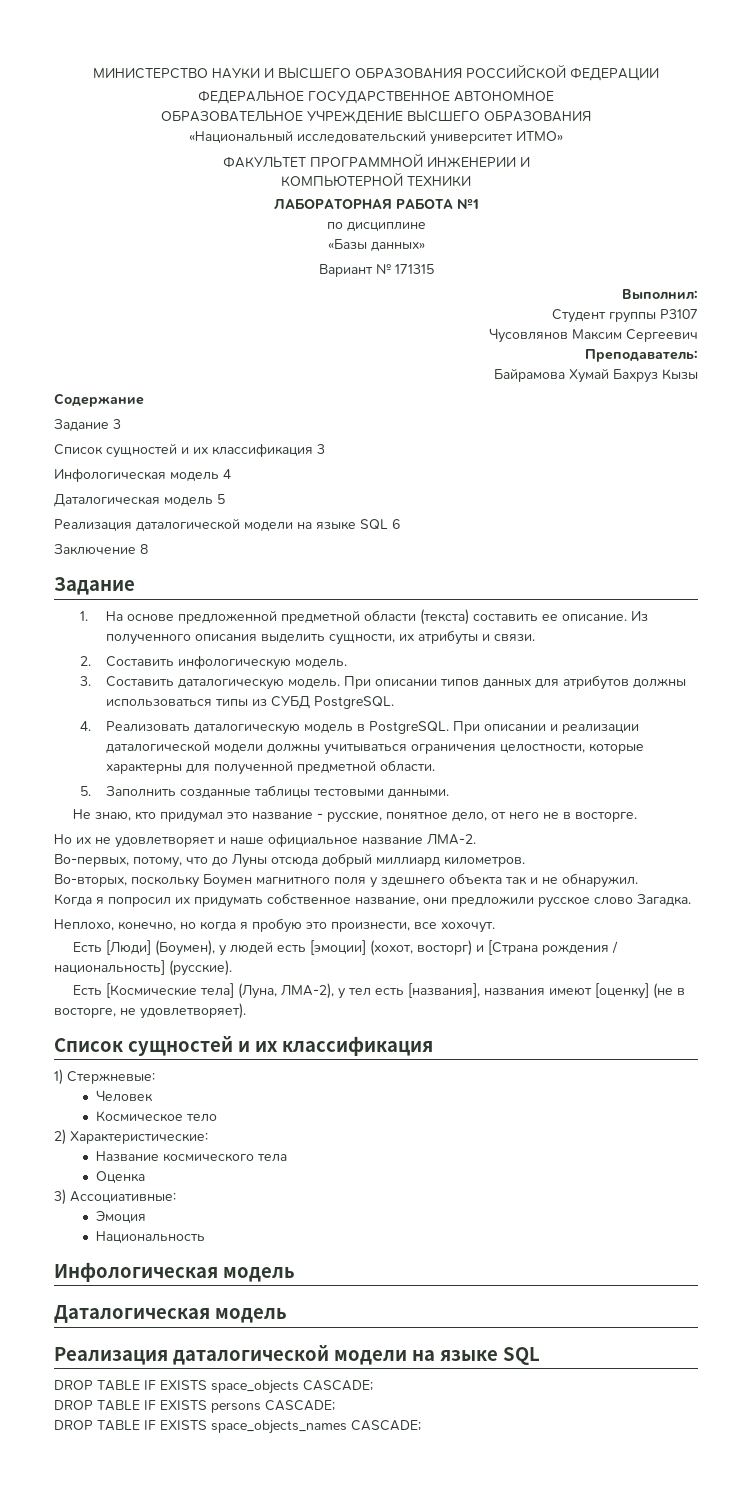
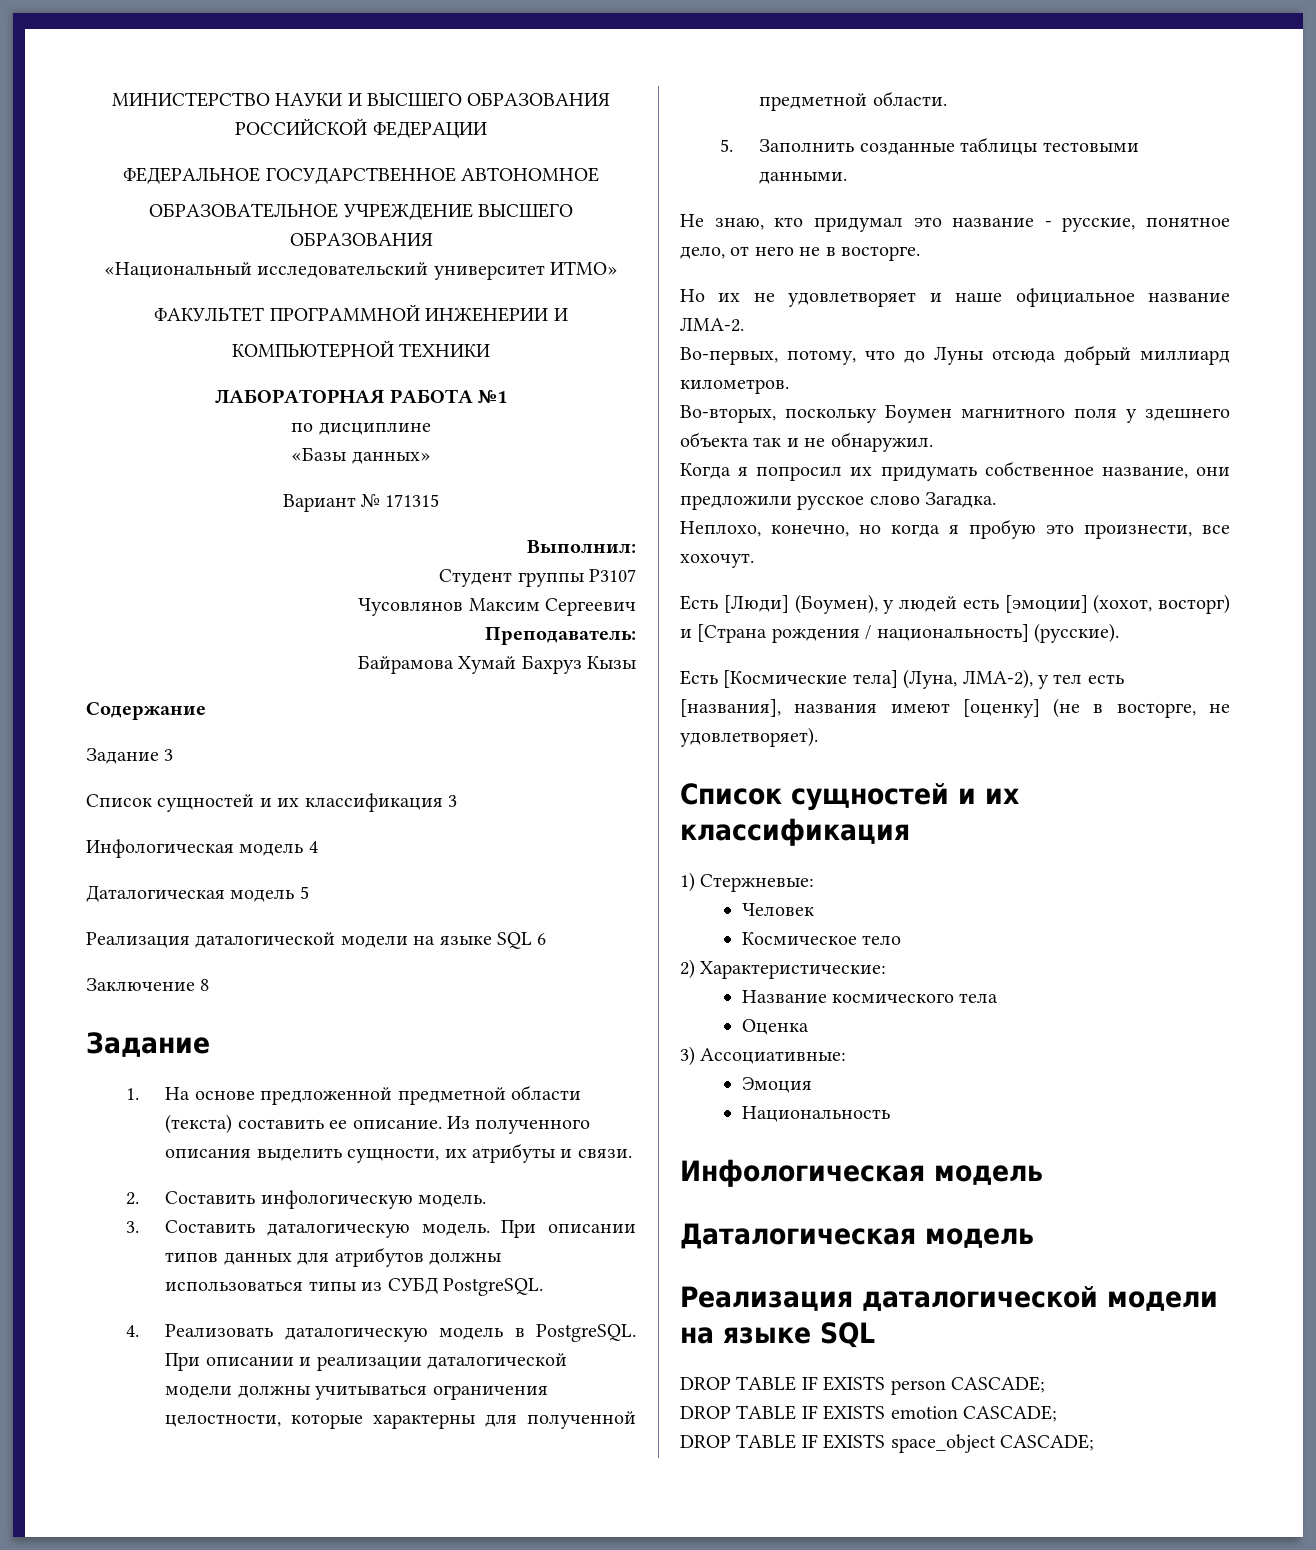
- DROP TABLE IF EXISTS space_objects CASCADE;
- DROP TABLE IF EXISTS persons CASCADE;
- DROP TABLE IF EXISTS space_objects_names CASCADE;
+ DROP TABLE IF EXISTS person CASCADE;
+ DROP TABLE IF EXISTS emotion CASCADE;
+ DROP TABLE IF EXISTS space_object CASCADE;

